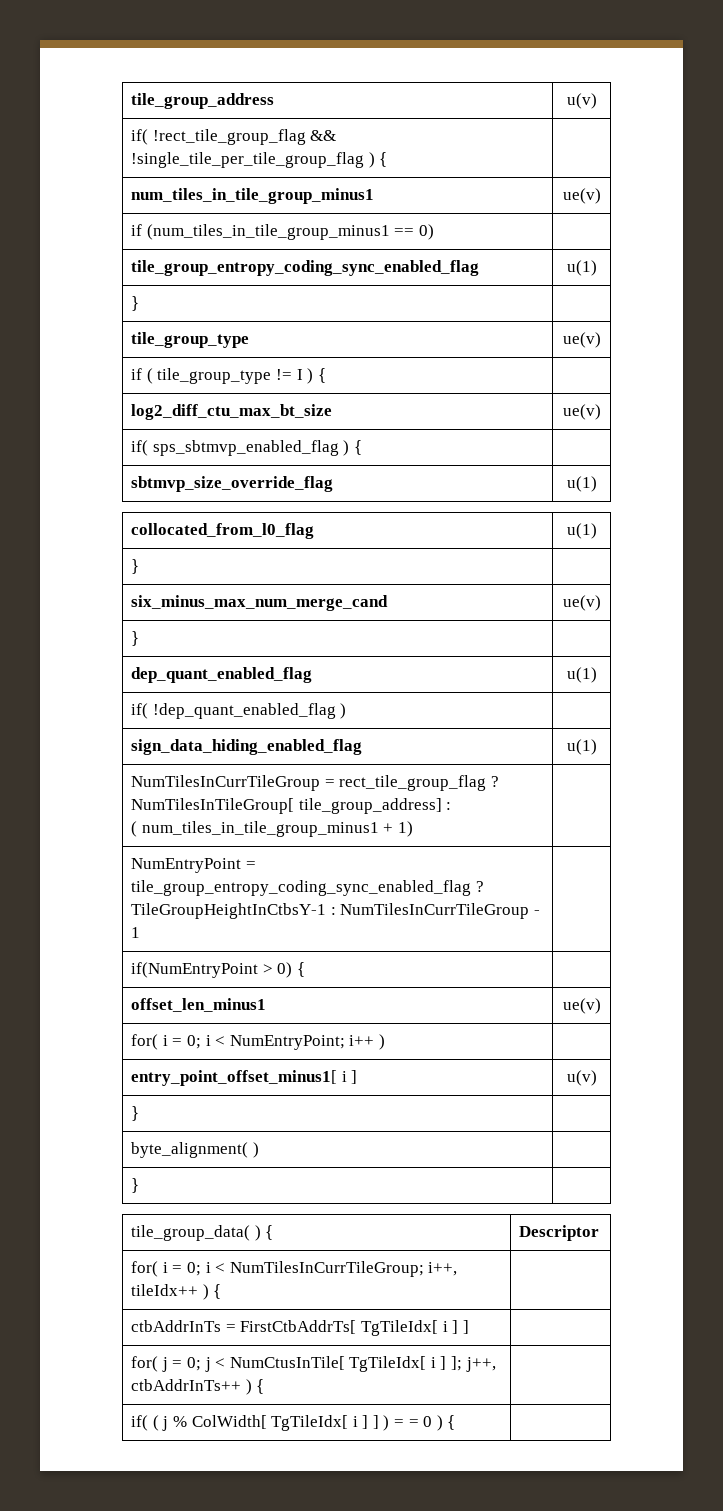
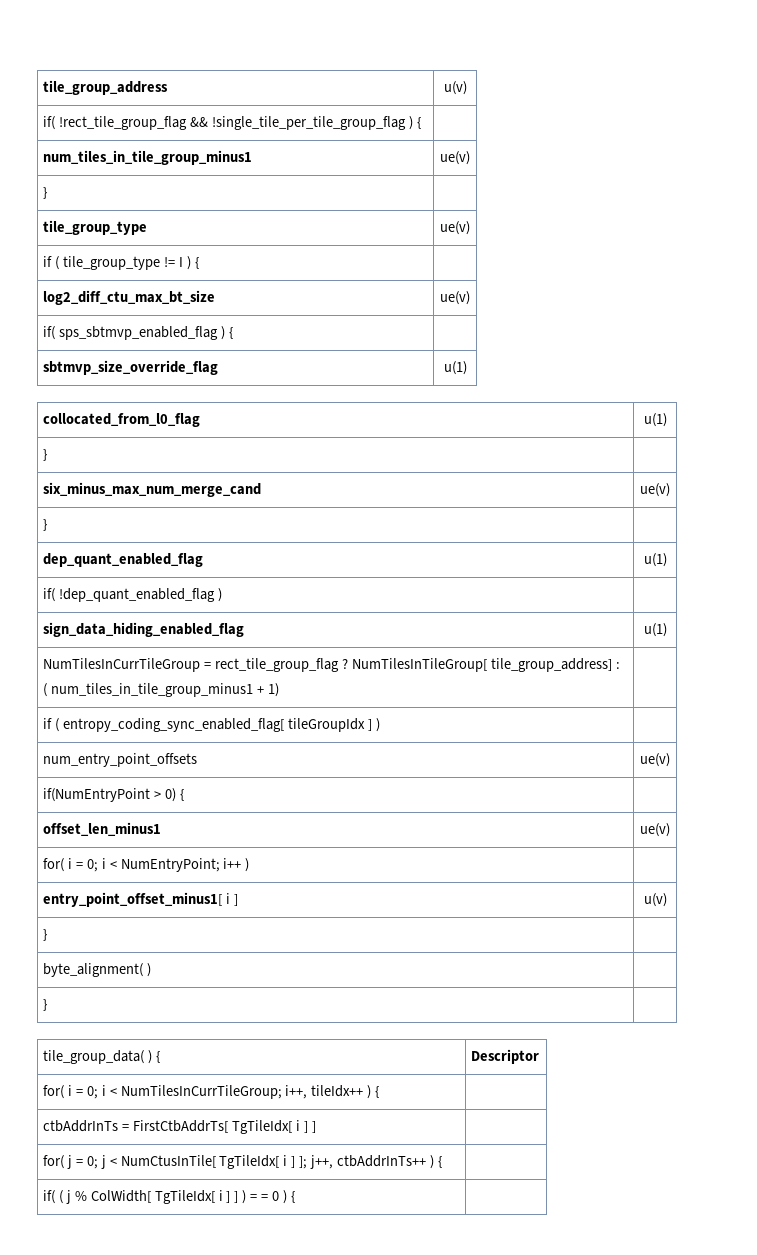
- if (num_tiles_in_tile_group_minus1 == 0) |
- tile_group_entropy_coding_sync_enabled_flag | u(1)
- NumEntryPoint = tile_group_entropy_coding_sync_enabled_flag ? TileGroupHeightInCtbsY-1 : NumTilesInCurrTileGroup - 1 |
+ if ( entropy_coding_sync_enabled_flag[ tileGroupIdx ] ) |
+ num_entry_point_offsets | ue(v)

